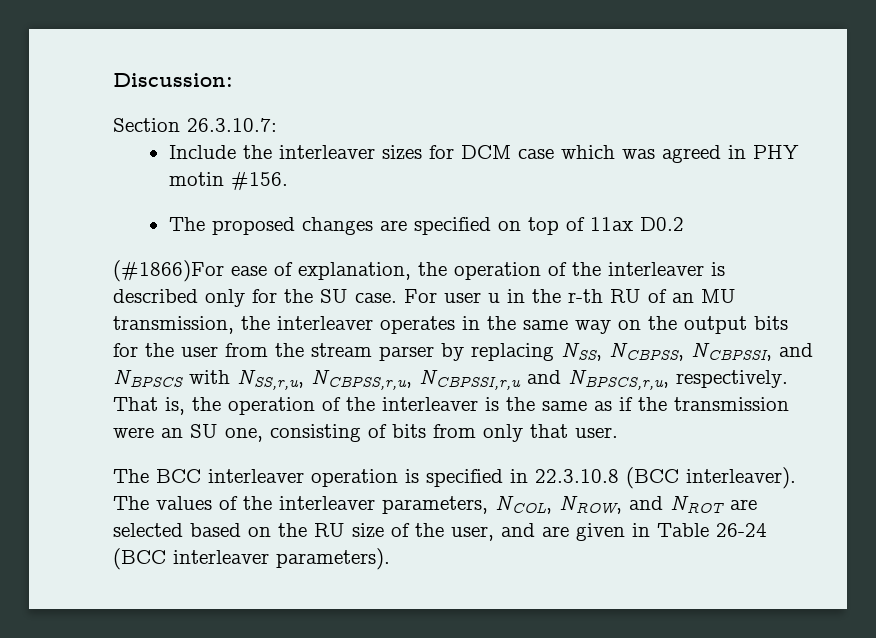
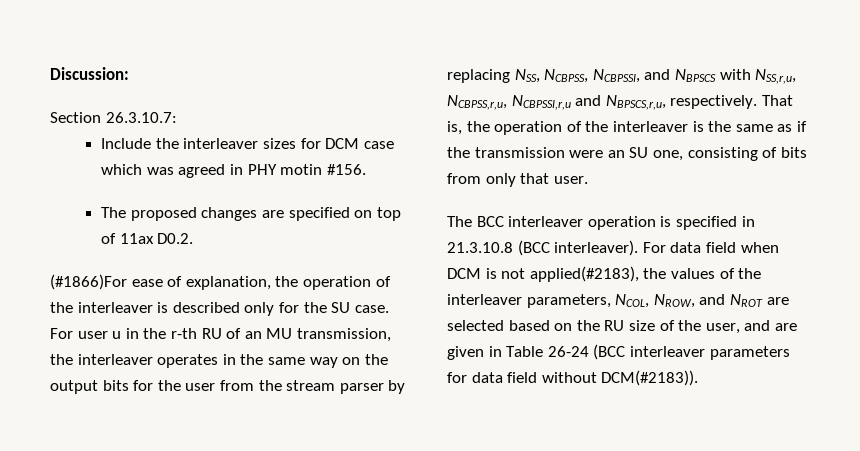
- The proposed changes are specified on top of 11ax D0.2
+ The proposed changes are specified on top of 11ax D0.2.
- The BCC interleaver operation is specified in 22.3.10.8 (BCC interleaver).
+ The BCC interleaver operation is specified in 21.3.10.8 (BCC interleaver).
- The values of the interleaver parameters, NCOL, NROW, and NROT are selected based on the RU size of the user, and are given in Table 26-24 (BCC interleaver parameters).
+ For data field when DCM is not applied(#2183), the values of the interleaver parameters, NCOL, NROW, and NROT are selected based on the RU size of the user, and are given in Table 26-24 (BCC interleaver parameters for data field without DCM(#2183)).

